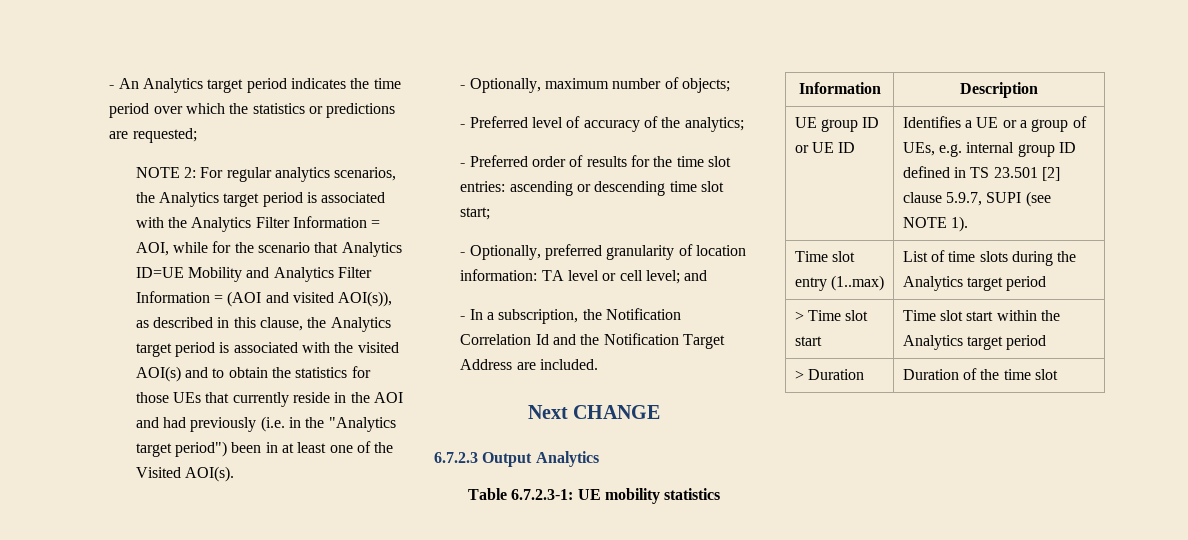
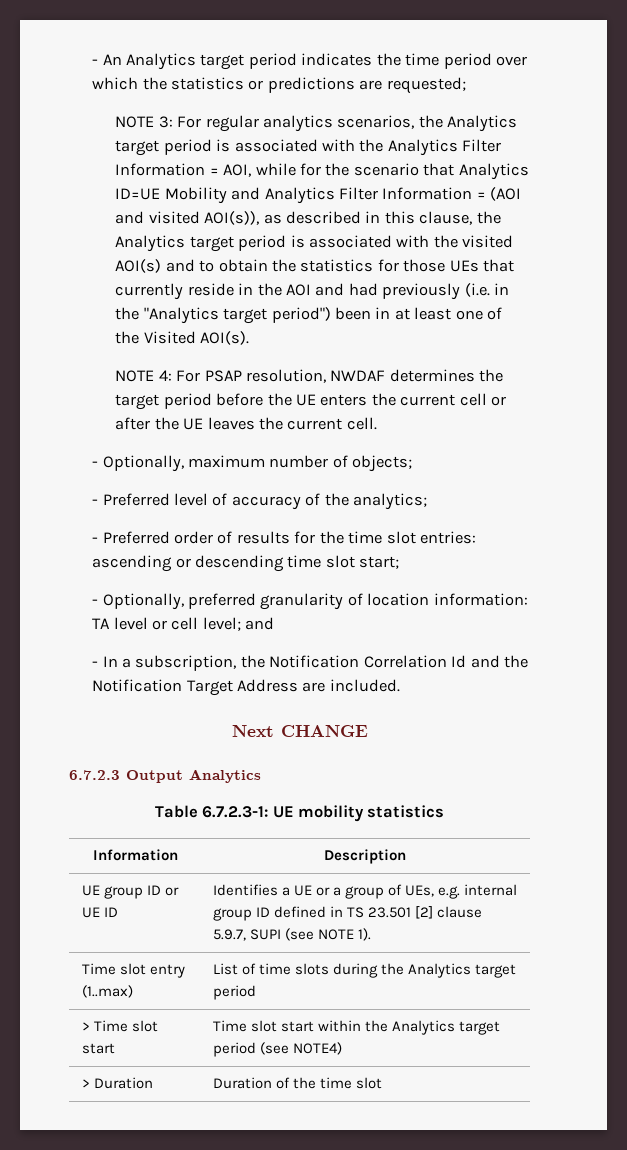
- NOTE 2:
+ NOTE 3:
+ NOTE 4: For PSAP resolution, NWDAF determines the target period before the UE enters the current cell or after the UE leaves the current cell.
- > Time slot start | Time slot start within the Analytics target period
+ > Time slot start | Time slot start within the Analytics target period (see NOTE4)

